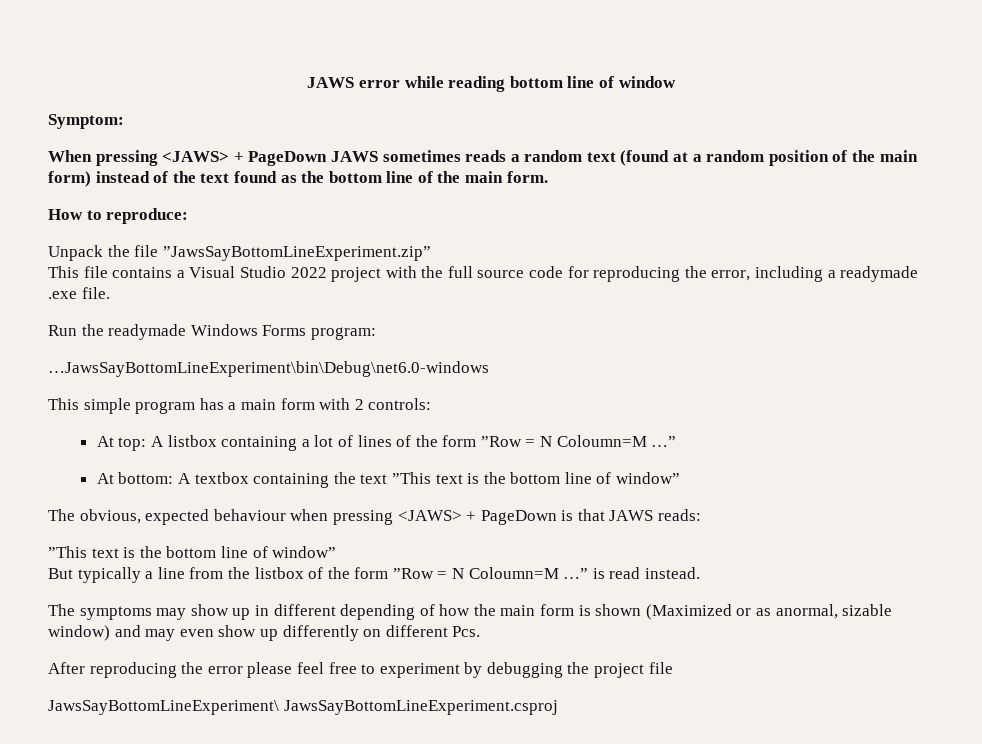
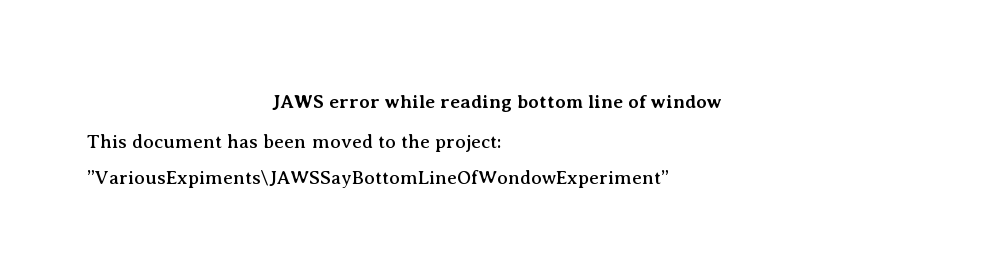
- Symptom:
- When pressing <JAWS> + PageDown JAWS sometimes reads a random text (found at a random position of the main form) instead of the text found as the bottom line of the main form.
- How to reproduce:
- Unpack the file ”JawsSayBottomLineExperiment.zip”
- This file contains a Visual Studio 2022 project with the full source code for reproducing the error, including a readymade .exe file.
- Run the readymade Windows Forms program:
- …JawsSayBottomLineExperiment\bin\Debug\net6.0-windows
- This simple program has a main form with 2 controls:
- At top: A listbox containing a lot of lines of the form ”Row = N Coloumn=M …”
- At bottom: A textbox containing the text ”This text is the bottom line of window”
- The obvious, expected behaviour when pressing <JAWS> + PageDown is that JAWS reads:
- ”This text is the bottom line of window”
- But typically a line from the listbox of the form ”Row = N Coloumn=M …” is read instead.
- The symptoms may show up in different depending of how the main form is shown (Maximized or as anormal, sizable window) and may even show up differently on different Pcs.
- After reproducing the error please feel free to experiment by debugging the project file
- JawsSayBottomLineExperiment\ JawsSayBottomLineExperiment.csproj
+ This document has been moved to the project:
+ ”VariousExpiments\JAWSSayBottomLineOfWondowExperiment”

